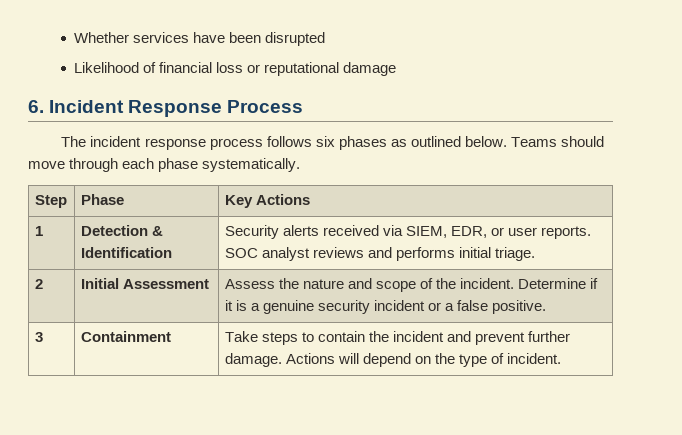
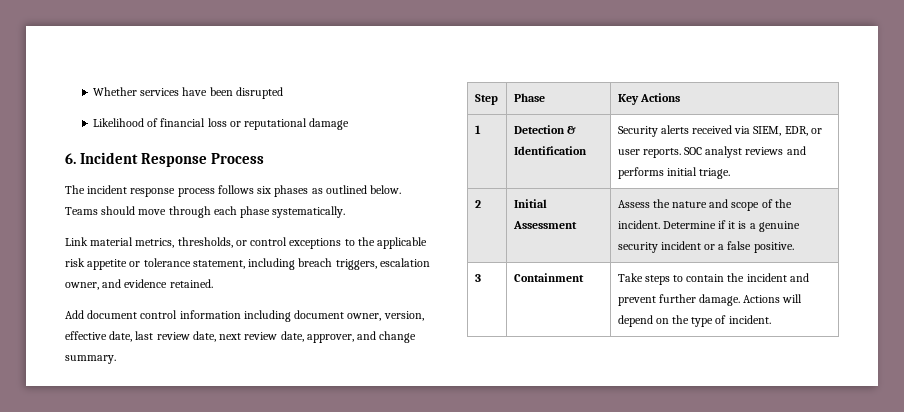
+ Link material metrics, thresholds, or control exceptions to the applicable risk appetite or tolerance statement, including breach triggers, escalation owner, and evidence retained.
+ Add document control information including document owner, version, effective date, last review date, next review date, approver, and change summary.

